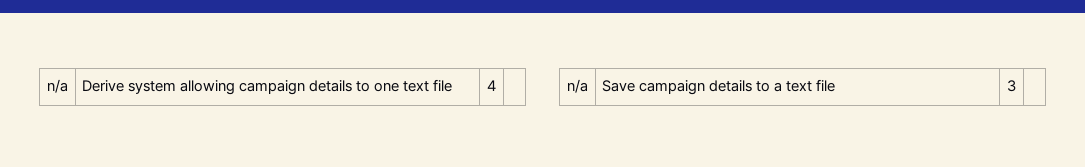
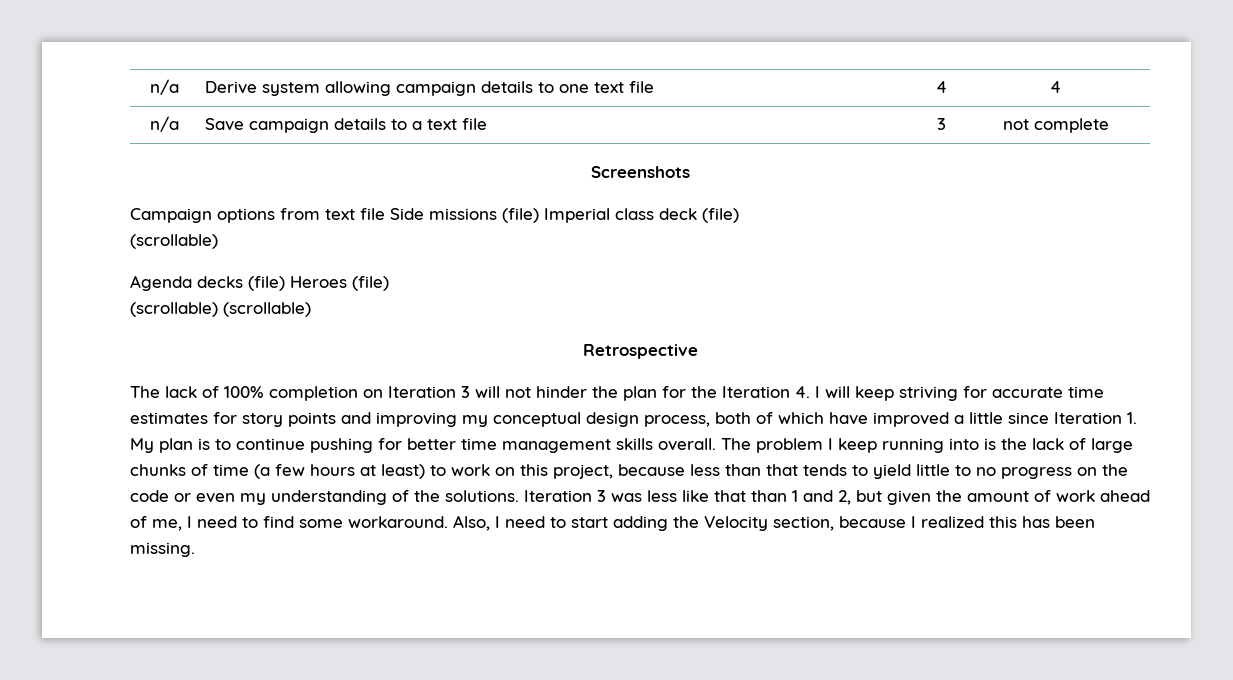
- n/a | Derive system allowing campaign details to one text file | 4 |
+ n/a | Derive system allowing campaign details to one text file | 4 | 4
- n/a | Save campaign details to a text file | 3 |
+ n/a | Save campaign details to a text file | 3 | not complete
+ Screenshots
+ Campaign options from text file Side missions (file) Imperial class deck (file)
+ (scrollable)
+ Agenda decks (file) Heroes (file)
+ (scrollable) (scrollable)
+ Retrospective
+ The lack of 100% completion on Iteration 3 will not hinder the plan for the Iteration 4. I will keep striving for accurate time estimates for story points and improving my conceptual design process, both of which have improved a little since Iteration 1. My plan is to continue pushing for better time management skills overall. The problem I keep running into is the lack of large chunks of time (a few hours at least) to work on this project, because less than that tends to yield little to no progress on the code or even my understanding of the solutions. Iteration 3 was less like that than 1 and 2, but given the amount of work ahead of me, I need to find some workaround. Also, I need to start adding the Velocity section, because I realized this has been missing.

